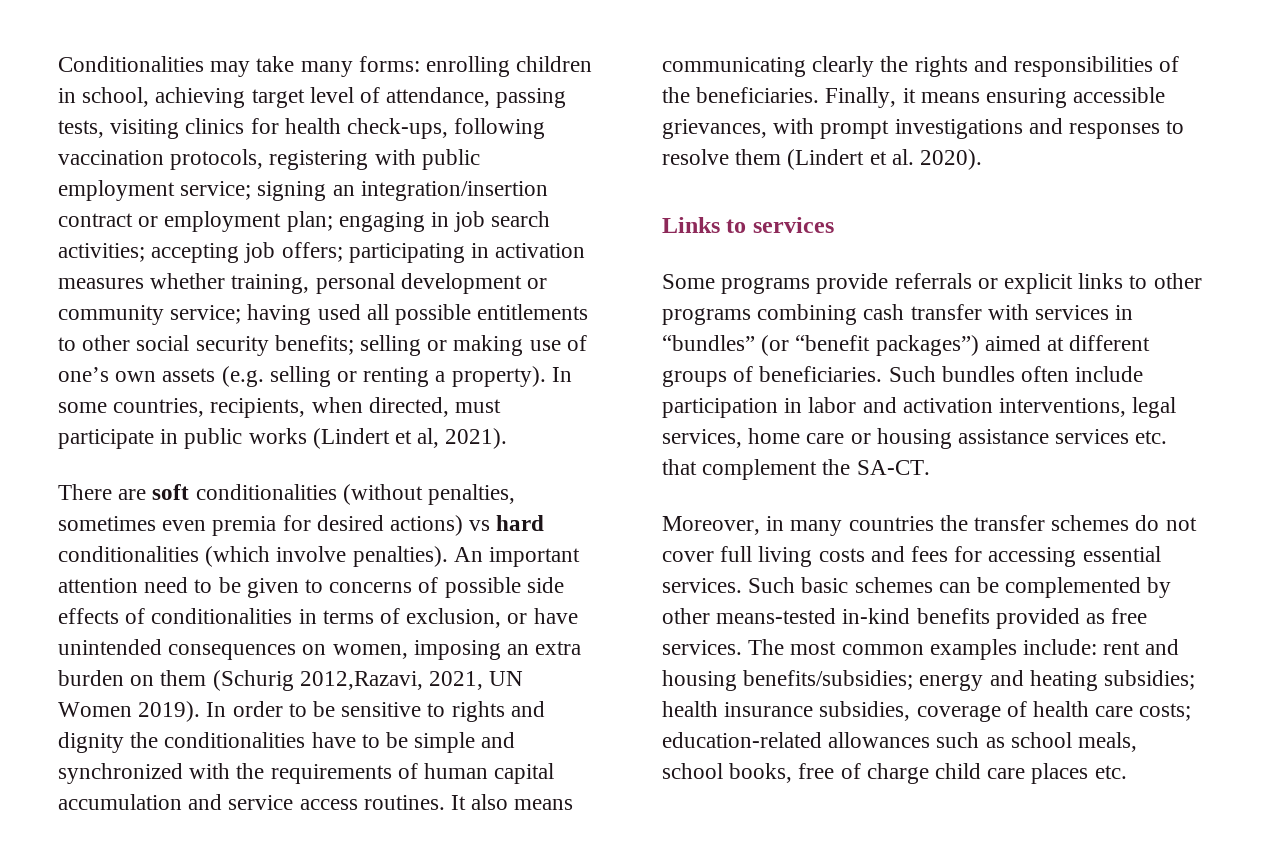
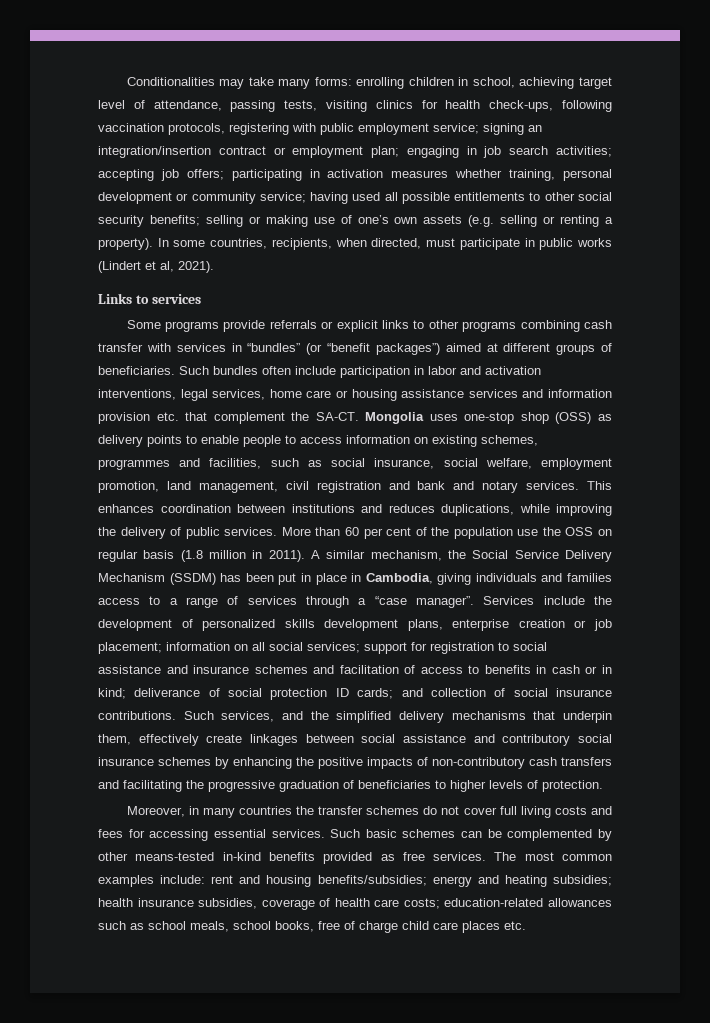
- There are soft conditionalities (without penalties, sometimes even premia for desired actions) vs hard conditionalities (which involve penalties). An important attention need to be given to concerns of possible side effects of conditionalities in terms of exclusion, or have unintended consequences on women, imposing an extra burden on them (Schurig 2012,Razavi, 2021, UN Women 2019). In order to be sensitive to rights and dignity the conditionalities have to be simple and synchronized with the requirements of human capital accumulation and service access routines. It also means communicating clearly the rights and responsibilities of the beneficiaries. Finally, it means ensuring accessible grievances, with prompt investigations and responses to resolve them (Lindert et al. 2020).
- Such bundles often include participation in labor and activation interventions, legal services, home care or housing assistance services etc. that complement the SA-CT.
+ Such bundles often include participation in labor and activation interventions, legal services, home care or housing assistance services and information provision etc. that complement the SA-CT. Mongolia uses one-stop shop (OSS) as delivery points to enable people to access information on existing schemes, programmes and facilities, such as social insurance, social welfare, employment promotion, land management, civil registration and bank and notary services. This enhances coordination between institutions and reduces duplications, while improving the delivery of public services. More than 60 per cent of the population use the OSS on regular basis (1.8 million in 2011). A similar mechanism, the Social Service Delivery Mechanism (SSDM) has been put in place in Cambodia, giving individuals and families access to a range of services through a “case manager”. Services include the development of personalized skills development plans, enterprise creation or job placement; information on all social services; support for registration to social assistance and insurance schemes and facilitation of access to benefits in cash or in kind; deliverance of social protection ID cards; and collection of social insurance contributions. Such services, and the simplified delivery mechanisms that underpin them, effectively create linkages between social assistance and contributory social insurance schemes by enhancing the positive impacts of non-contributory cash transfers and facilitating the progressive graduation of beneficiaries to higher levels of protection.

